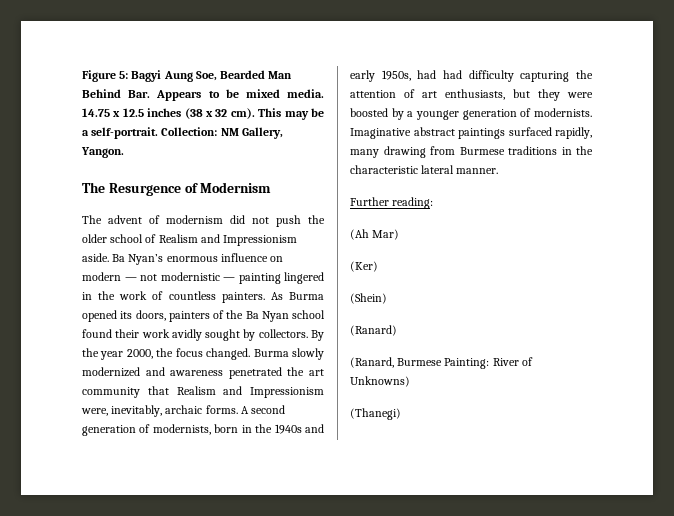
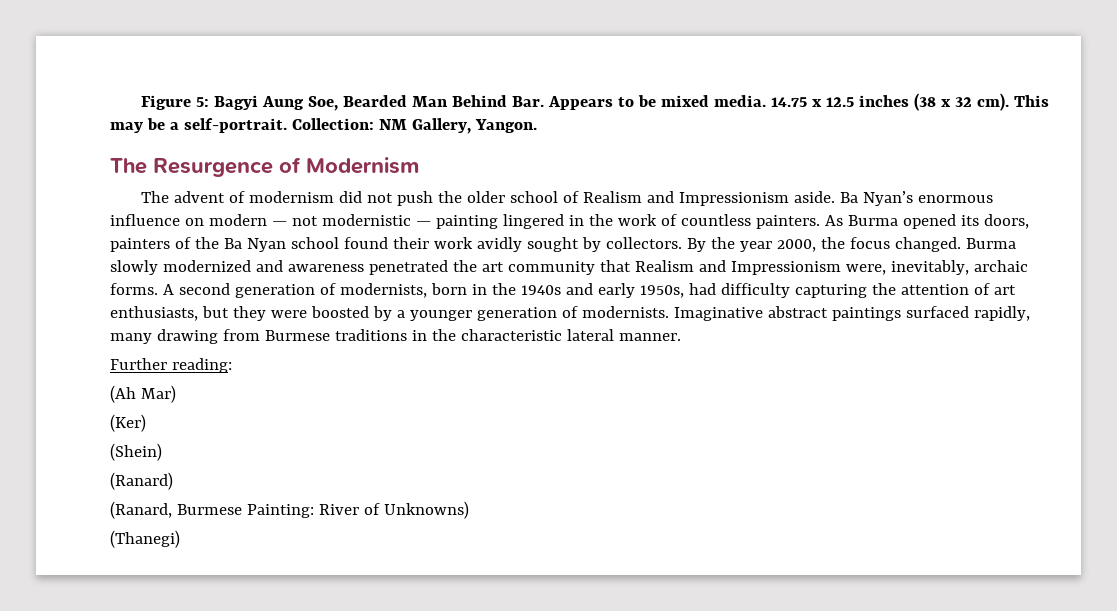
- A second generation of modernists, born in the 1940s and early 1950s, had had difficulty capturing the attention of art enthusiasts, but they were boosted by a younger generation of modernists.
+ A second generation of modernists, born in the 1940s and early 1950s, had difficulty capturing the attention of art enthusiasts, but they were boosted by a younger generation of modernists.

